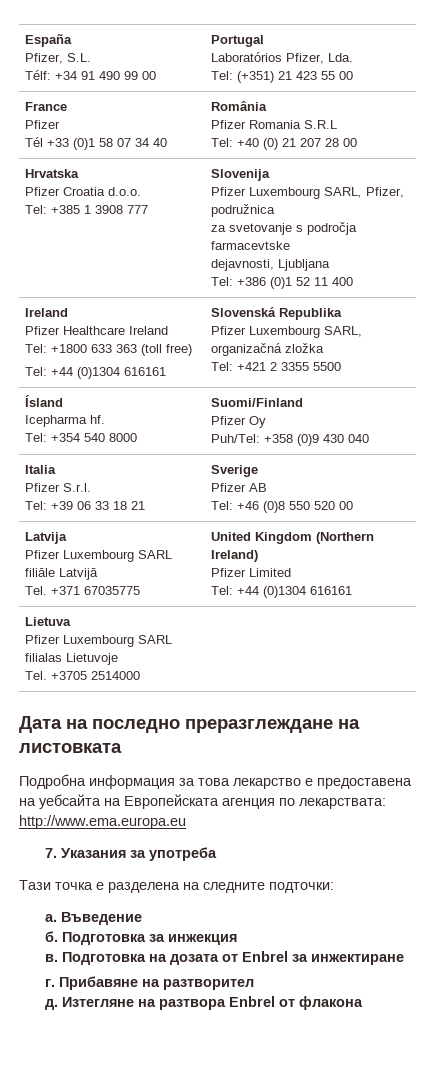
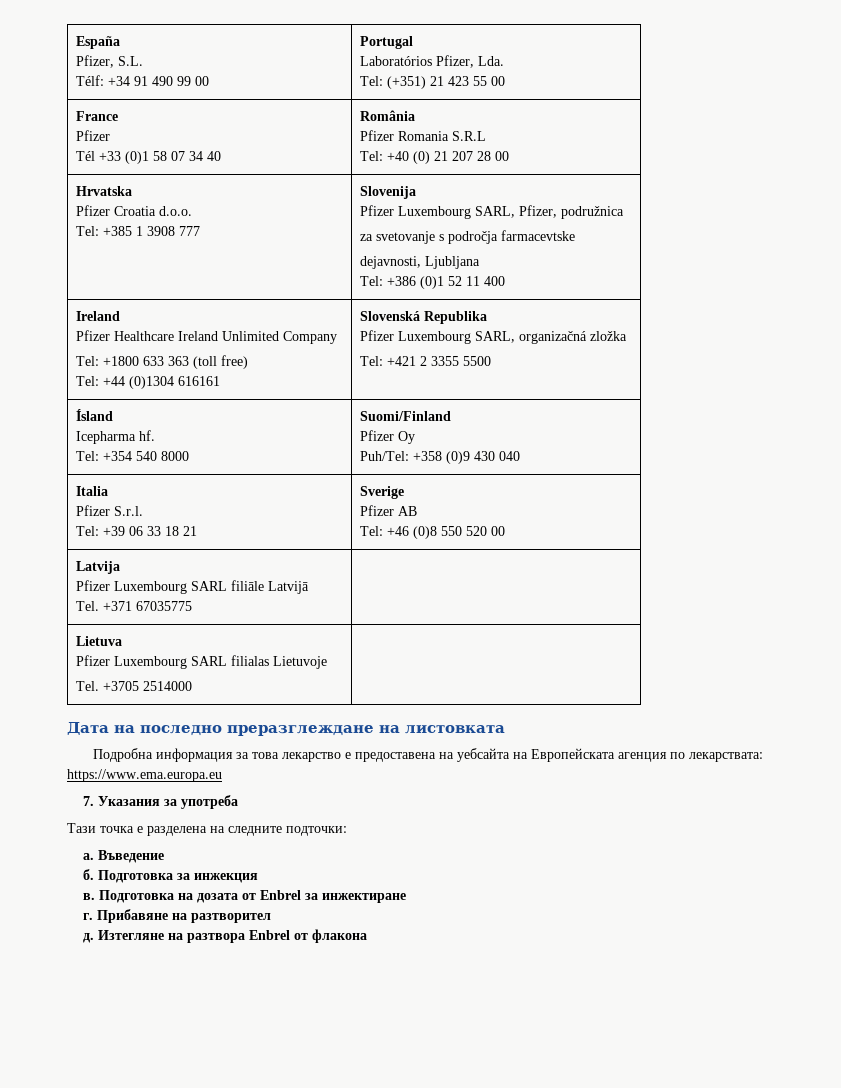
  Hrvatska
  Pfizer Croatia d.o.o.
  Tel: +385 1 3908 777 | Slovenija
  Pfizer Luxembourg SARL, Pfizer, podružnica
  za svetovanje s področja farmacevtske
  dejavnosti, Ljubljana
  Tel: +386 (0)1 52 11 400
  Ireland
- Pfizer Healthcare Ireland
+ Pfizer Healthcare Ireland Unlimited Company
  Latvija
  Pfizer Luxembourg SARL filiāle Latvijā
- Tel. +371 67035775 | United Kingdom (Northern Ireland)
- Pfizer Limited
- Tel: +44 (0)1304 616161
+ Tel. +371 67035775 |
- Подробна информация за това лекарство е предоставена на уебсайта на Европейската агенция по лекарствата: http://www.ema.europa.eu
+ Подробна информация за това лекарство е предоставена на уебсайта на Европейската агенция по лекарствата: https://www.ema.europa.eu

